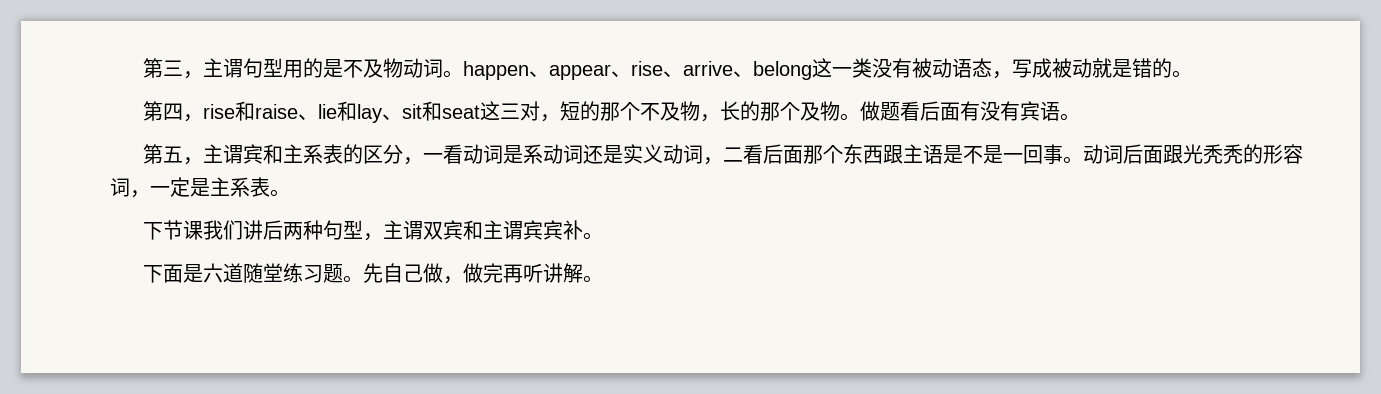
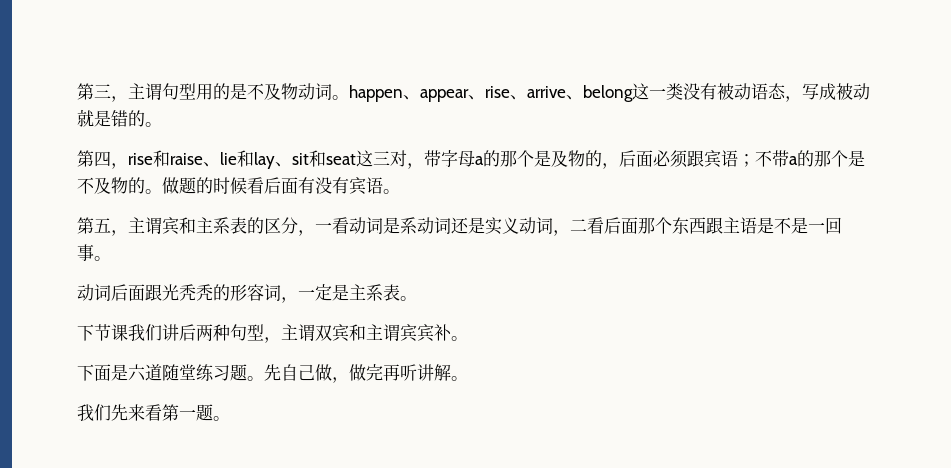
- 第四，rise和raise、lie和lay、sit和seat这三对，短的那个不及物，长的那个及物。做题看后面有没有宾语。
+ 第四，rise和raise、lie和lay、sit和seat这三对，带字母a的那个是及物的，后面必须跟宾语；不带a的那个是不及物的。做题的时候看后面有没有宾语。
- 第五，主谓宾和主系表的区分，一看动词是系动词还是实义动词，二看后面那个东西跟主语是不是一回事。动词后面跟光秃秃的形容词，一定是主系表。
+ 第五，主谓宾和主系表的区分，一看动词是系动词还是实义动词，二看后面那个东西跟主语是不是一回事。
+ 动词后面跟光秃秃的形容词，一定是主系表。
+ 我们先来看第一题。

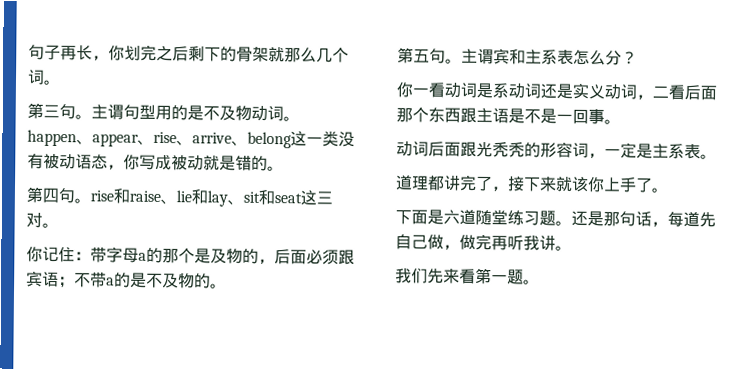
- 第三，主谓句型用的是不及物动词。happen、appear、rise、arrive、belong这一类没有被动语态，写成被动就是错的。
+ 句子再长，你划完之后剩下的骨架就那么几个词。
+ 第三句。主谓句型用的是不及物动词。happen、appear、rise、arrive、belong这一类没有被动语态，你写成被动就是错的。
- 第四，rise和raise、lie和lay、sit和seat这三对，带字母a的那个是及物的，后面必须跟宾语；不带a的那个是不及物的。做题的时候看后面有没有宾语。
+ 第四句。rise和raise、lie和lay、sit和seat这三对。
+ 你记住：带字母a的那个是及物的，后面必须跟宾语；不带a的是不及物的。
- 第五，主谓宾和主系表的区分，一看动词是系动词还是实义动词，二看后面那个东西跟主语是不是一回事。
+ 第五句。主谓宾和主系表怎么分？
+ 你一看动词是系动词还是实义动词，二看后面那个东西跟主语是不是一回事。
- 下节课我们讲后两种句型，主谓双宾和主谓宾宾补。
+ 道理都讲完了，接下来就该你上手了。
- 先自己做，做完再听讲解。
+ 还是那句话，每道先自己做，做完再听我讲。

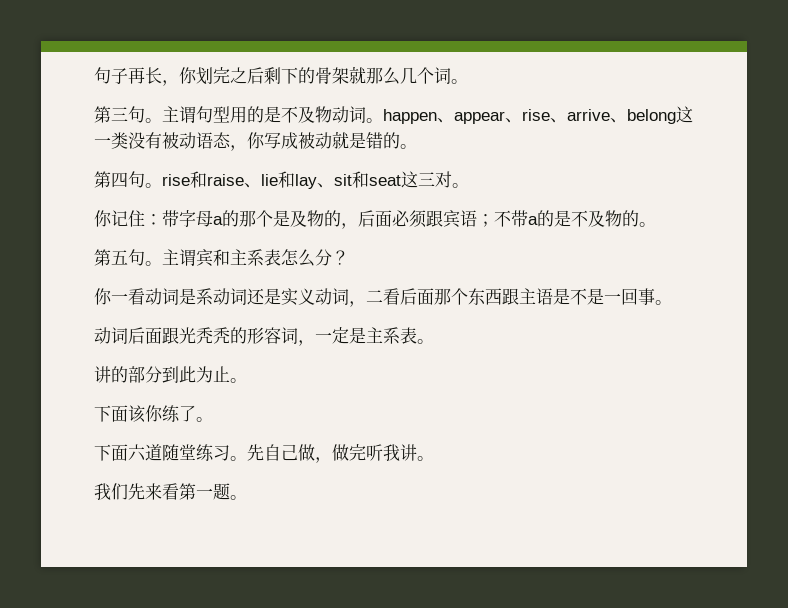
- 道理都讲完了，接下来就该你上手了。
+ 讲的部分到此为止。
+ 下面该你练了。
- 下面是六道随堂练习题。还是那句话，每道先自己做，做完再听我讲。
+ 下面六道随堂练习。先自己做，做完听我讲。

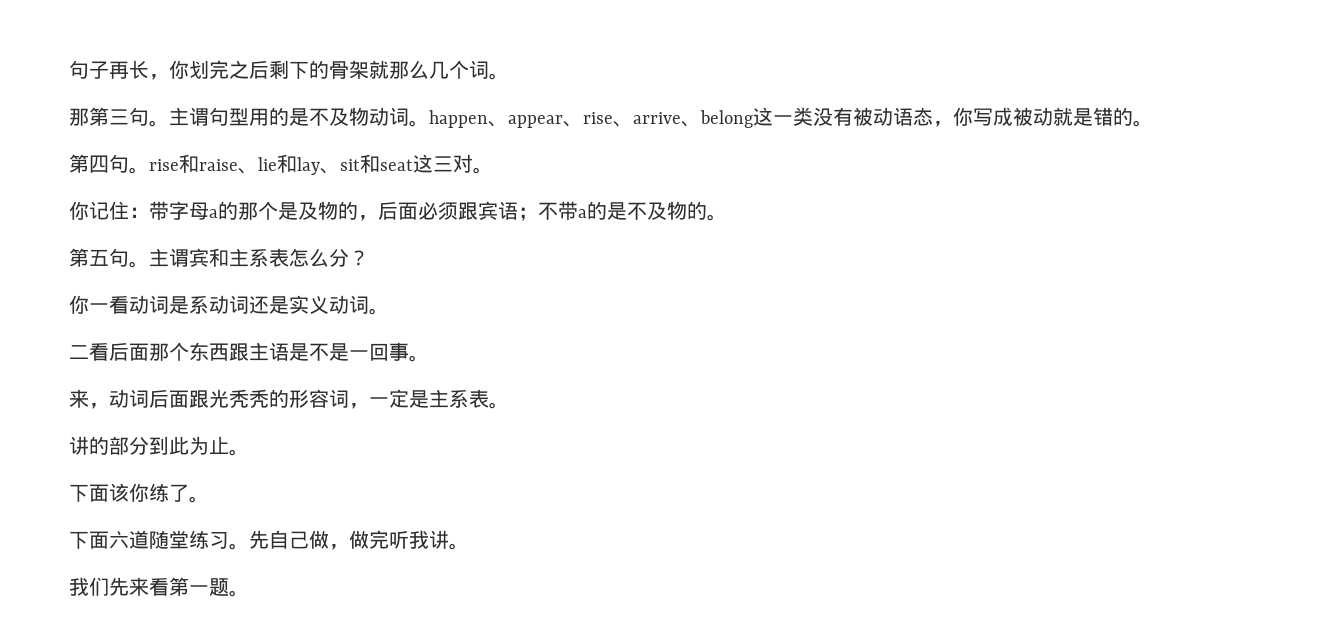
- 第三句。
+ 那第三句。
- 你一看动词是系动词还是实义动词，二看后面那个东西跟主语是不是一回事。
+ 你一看动词是系动词还是实义动词。
+ 二看后面那个东西跟主语是不是一回事。
- 动词后面跟光秃秃的形容词，一定是主系表。
+ 来，动词后面跟光秃秃的形容词，一定是主系表。

